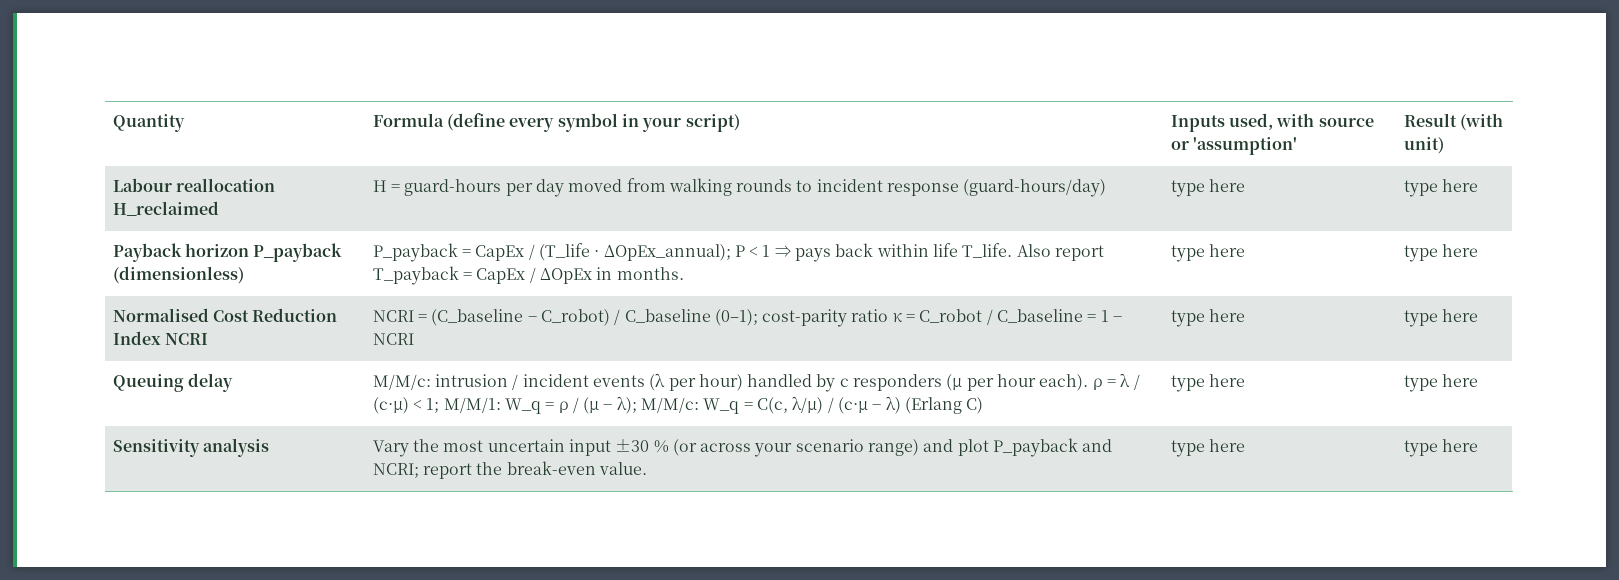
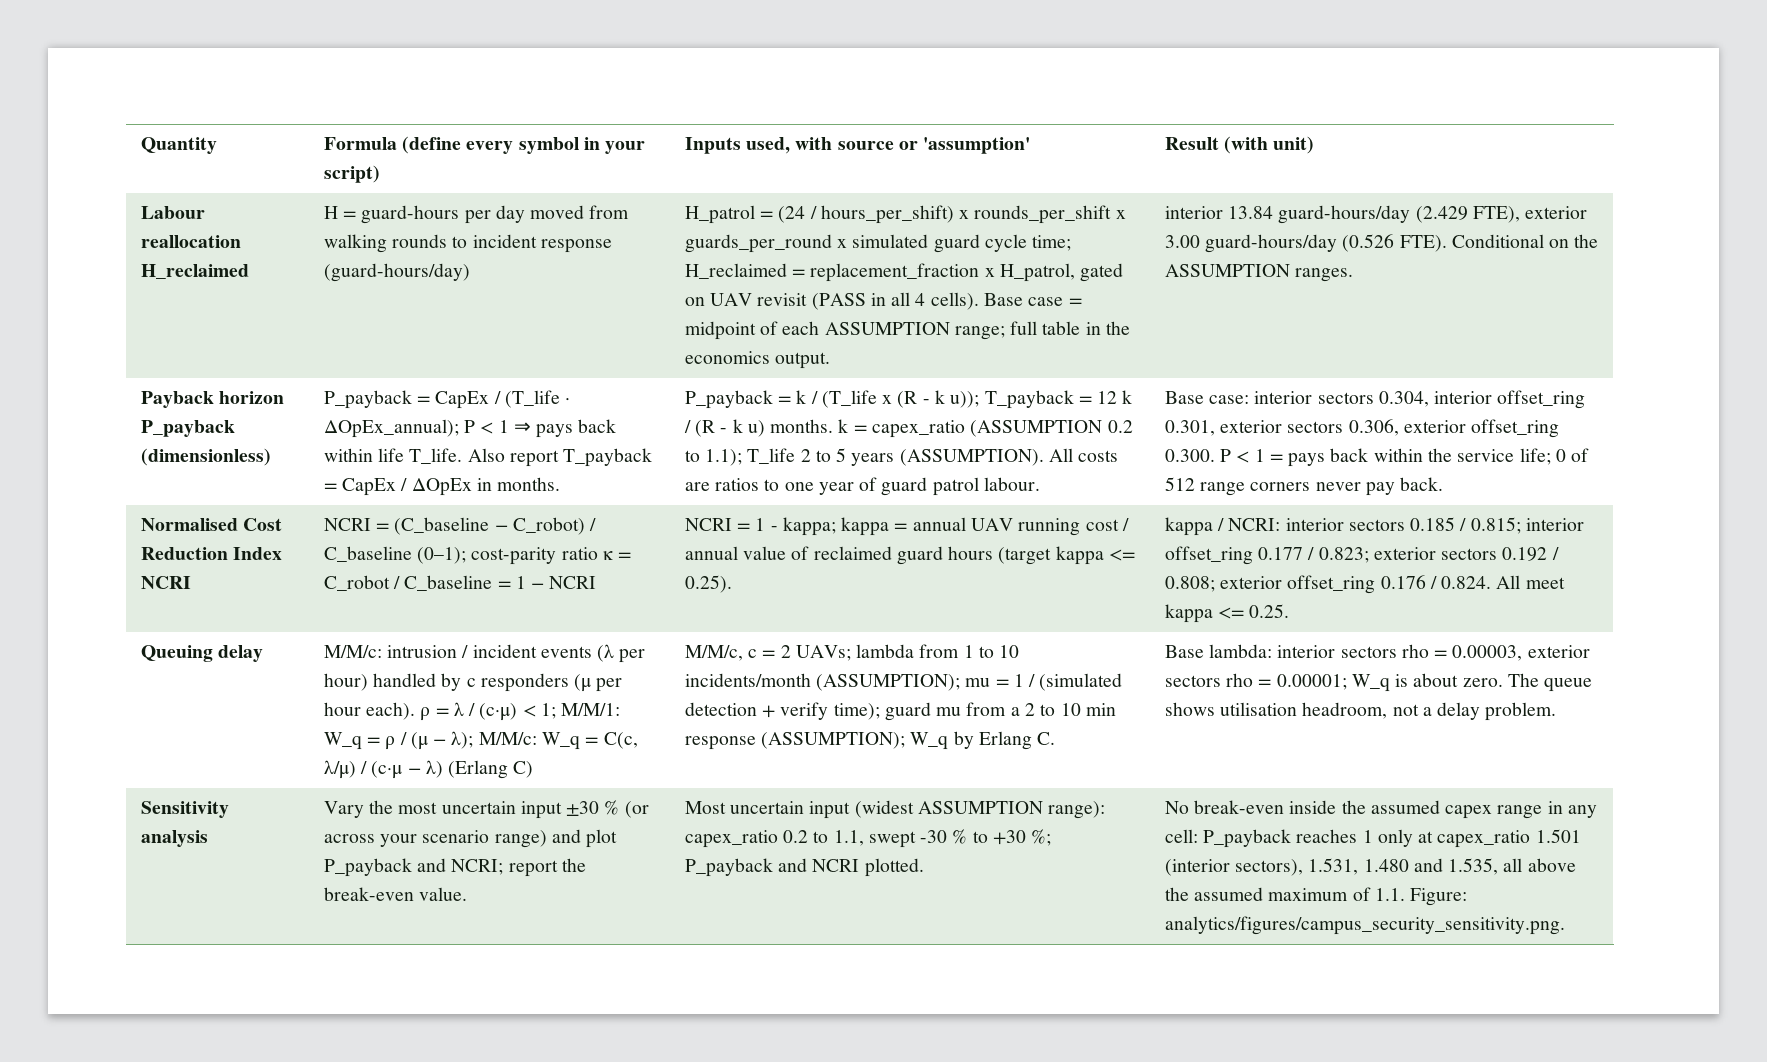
- H = guard-hours per day moved from walking rounds to incident response (guard-hours/day) | type here | type here
+ H = guard-hours per day moved from walking rounds to incident response (guard-hours/day) | H_patrol = (24 / hours_per_shift) x rounds_per_shift x guards_per_round x simulated guard cycle time; H_reclaimed = replacement_fraction x H_patrol, gated on UAV revisit (PASS in all 4 cells). Base case = midpoint of each ASSUMPTION range; full table in the economics output. | interior 13.84 guard-hours/day (2.429 FTE), exterior 3.00 guard-hours/day (0.526 FTE). Conditional on the ASSUMPTION ranges.
- Also report T_payback = CapEx / ΔOpEx in months. | type here | type here
+ Also report T_payback = CapEx / ΔOpEx in months. | P_payback = k / (T_life x (R - k u)); T_payback = 12 k / (R - k u) months. k = capex_ratio (ASSUMPTION 0.2 to 1.1); T_life 2 to 5 years (ASSUMPTION). All costs are ratios to one year of guard patrol labour. | Base case: interior sectors 0.304, interior offset_ring 0.301, exterior sectors 0.306, exterior offset_ring 0.300. P < 1 = pays back within the service life; 0 of 512 range corners never pay back.
- NCRI = (C_baseline − C_robot) / C_baseline (0–1); cost-parity ratio κ = C_robot / C_baseline = 1 − NCRI | type here | type here
+ NCRI = (C_baseline − C_robot) / C_baseline (0–1); cost-parity ratio κ = C_robot / C_baseline = 1 − NCRI | NCRI = 1 - kappa; kappa = annual UAV running cost / annual value of reclaimed guard hours (target kappa <= 0.25). | kappa / NCRI: interior sectors 0.185 / 0.815; interior offset_ring 0.177 / 0.823; exterior sectors 0.192 / 0.808; exterior offset_ring 0.176 / 0.824. All meet kappa <= 0.25.
- M/M/c: intrusion / incident events (λ per hour) handled by c responders (μ per hour each). ρ = λ / (c·μ) < 1; M/M/1: W_q = ρ / (μ − λ); M/M/c: W_q = C(c, λ/μ) / (c·μ − λ) (Erlang C) | type here | type here
+ M/M/c: intrusion / incident events (λ per hour) handled by c responders (μ per hour each). ρ = λ / (c·μ) < 1; M/M/1: W_q = ρ / (μ − λ); M/M/c: W_q = C(c, λ/μ) / (c·μ − λ) (Erlang C) | M/M/c, c = 2 UAVs; lambda from 1 to 10 incidents/month (ASSUMPTION); mu = 1 / (simulated detection + verify time); guard mu from a 2 to 10 min response (ASSUMPTION); W_q by Erlang C. | Base lambda: interior sectors rho = 0.00003, exterior sectors rho = 0.00001; W_q is about zero. The queue shows utilisation headroom, not a delay problem.
- Vary the most uncertain input ±30 % (or across your scenario range) and plot P_payback and NCRI; report the break-even value. | type here | type here
+ Vary the most uncertain input ±30 % (or across your scenario range) and plot P_payback and NCRI; report the break-even value. | Most uncertain input (widest ASSUMPTION range): capex_ratio 0.2 to 1.1, swept -30 % to +30 %; P_payback and NCRI plotted. | No break-even inside the assumed capex range in any cell: P_payback reaches 1 only at capex_ratio 1.501 (interior sectors), 1.531, 1.480 and 1.535, all above the assumed maximum of 1.1. Figure: analytics/figures/campus_security_sensitivity.png.

